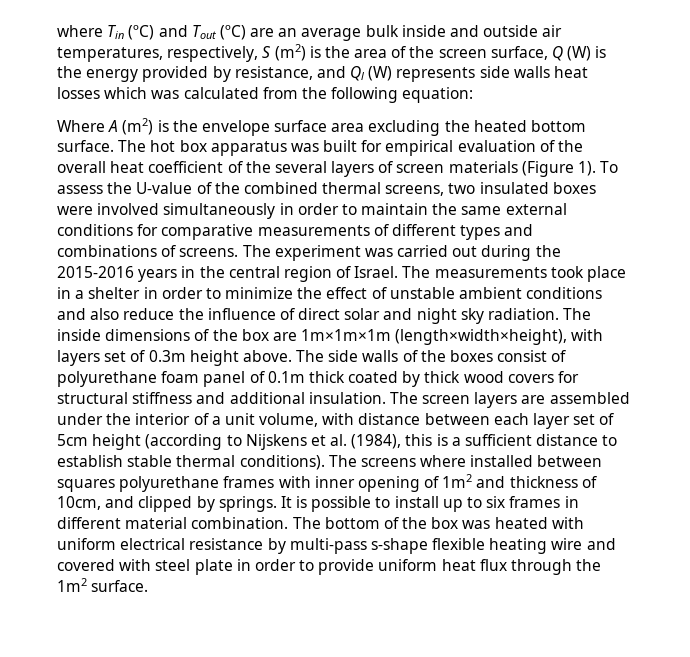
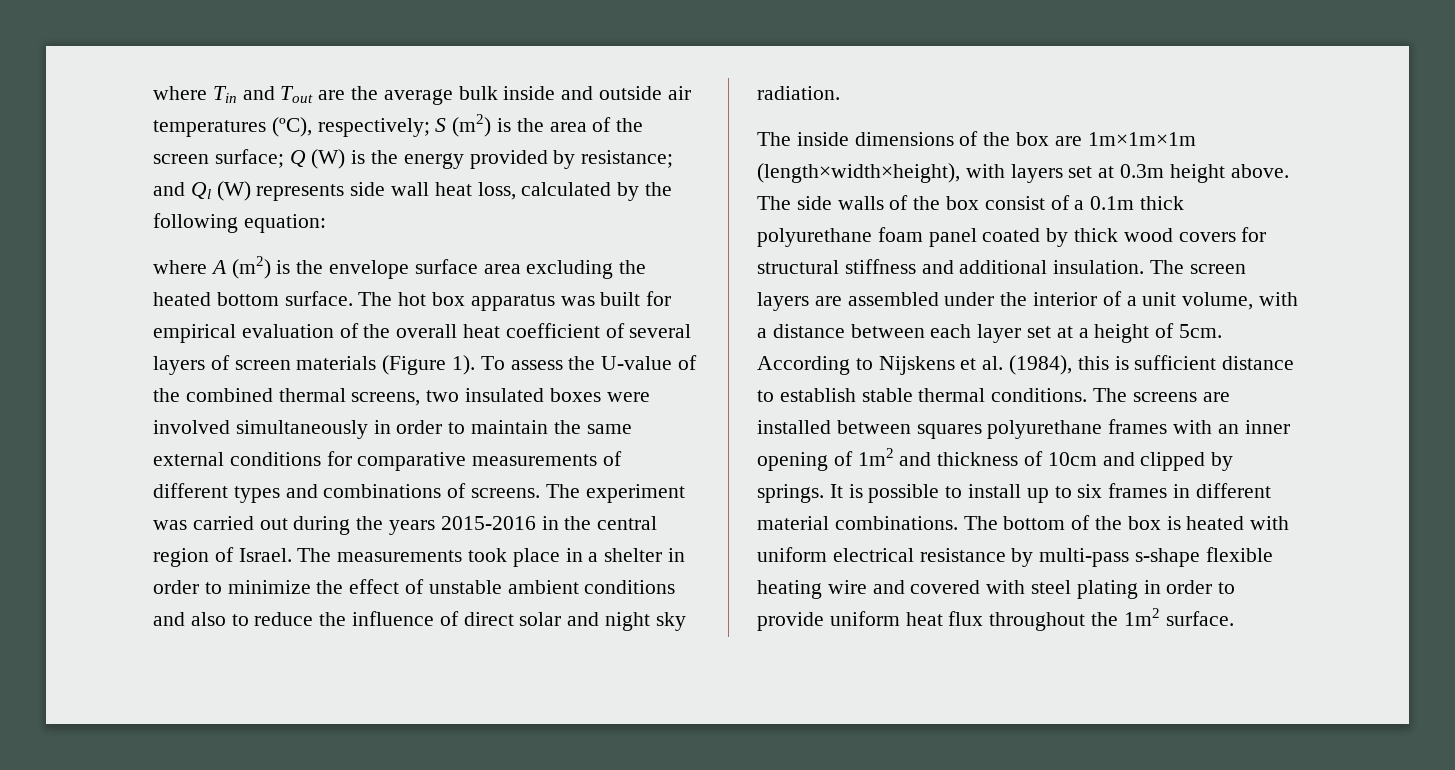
- where Tin (ºC) and Tout (ºC) are an average bulk inside and outside air temperatures, respectively, S (m2) is the area of the screen surface, Q (W) is the energy provided by resistance, and Ql (W) represents side walls heat losses which was calculated from the following equation:
+ where Tin and Tout are the average bulk inside and outside air temperatures (ºC), respectively; S (m2) is the area of the screen surface; Q (W) is the energy provided by resistance; and Ql (W) represents side wall heat loss, calculated by the following equation:
- Where A (m2) is the envelope surface area excluding the heated bottom surface.
+ where A (m2) is the envelope surface area excluding the heated bottom surface.
- The hot box apparatus was built for empirical evaluation of the overall heat coefficient of the several layers of screen materials (Figure 1).
+ The hot box apparatus was built for empirical evaluation of the overall heat coefficient of several layers of screen materials (Figure 1).
- The experiment was carried out during the 2015-2016 years in the central region of Israel.
+ The experiment was carried out during the years 2015-2016 in the central region of Israel.
- The measurements took place in a shelter in order to minimize the effect of unstable ambient conditions and also reduce the influence of direct solar and night sky radiation. The inside dimensions of the box are 1m×1m×1m (length×width×height), with layers set of 0.3m height above.
+ The measurements took place in a shelter in order to minimize the effect of unstable ambient conditions and also to reduce the influence of direct solar and night sky radiation.
+ The inside dimensions of the box are 1m×1m×1m (length×width×height), with layers set at 0.3m height above.
- The side walls of the boxes consist of polyurethane foam panel of 0.1m thick coated by thick wood covers for structural stiffness and additional insulation.
+ The side walls of the box consist of a 0.1m thick polyurethane foam panel coated by thick wood covers for structural stiffness and additional insulation.
- The screen layers are assembled under the interior of a unit volume, with distance between each layer set of 5cm height (according to Nijskens et al. (1984), this is a sufficient distance to establish stable thermal conditions).
+ The screen layers are assembled under the interior of a unit volume, with a distance between each layer set at a height of 5cm. According to Nijskens et al. (1984), this is sufficient distance to establish stable thermal conditions.
- The screens where installed between squares polyurethane frames with inner opening of 1m2 and thickness of 10cm, and clipped by springs.
+ The screens are installed between squares polyurethane frames with an inner opening of 1m2 and thickness of 10cm and clipped by springs.
- It is possible to install up to six frames in different material combination.
+ It is possible to install up to six frames in different material combinations.
- The bottom of the box was heated with uniform electrical resistance by multi-pass s-shape flexible heating wire and covered with steel plate in order to provide uniform heat flux through the 1m2 surface.
+ The bottom of the box is heated with uniform electrical resistance by multi-pass s-shape flexible heating wire and covered with steel plating in order to provide uniform heat flux throughout the 1m2 surface.

